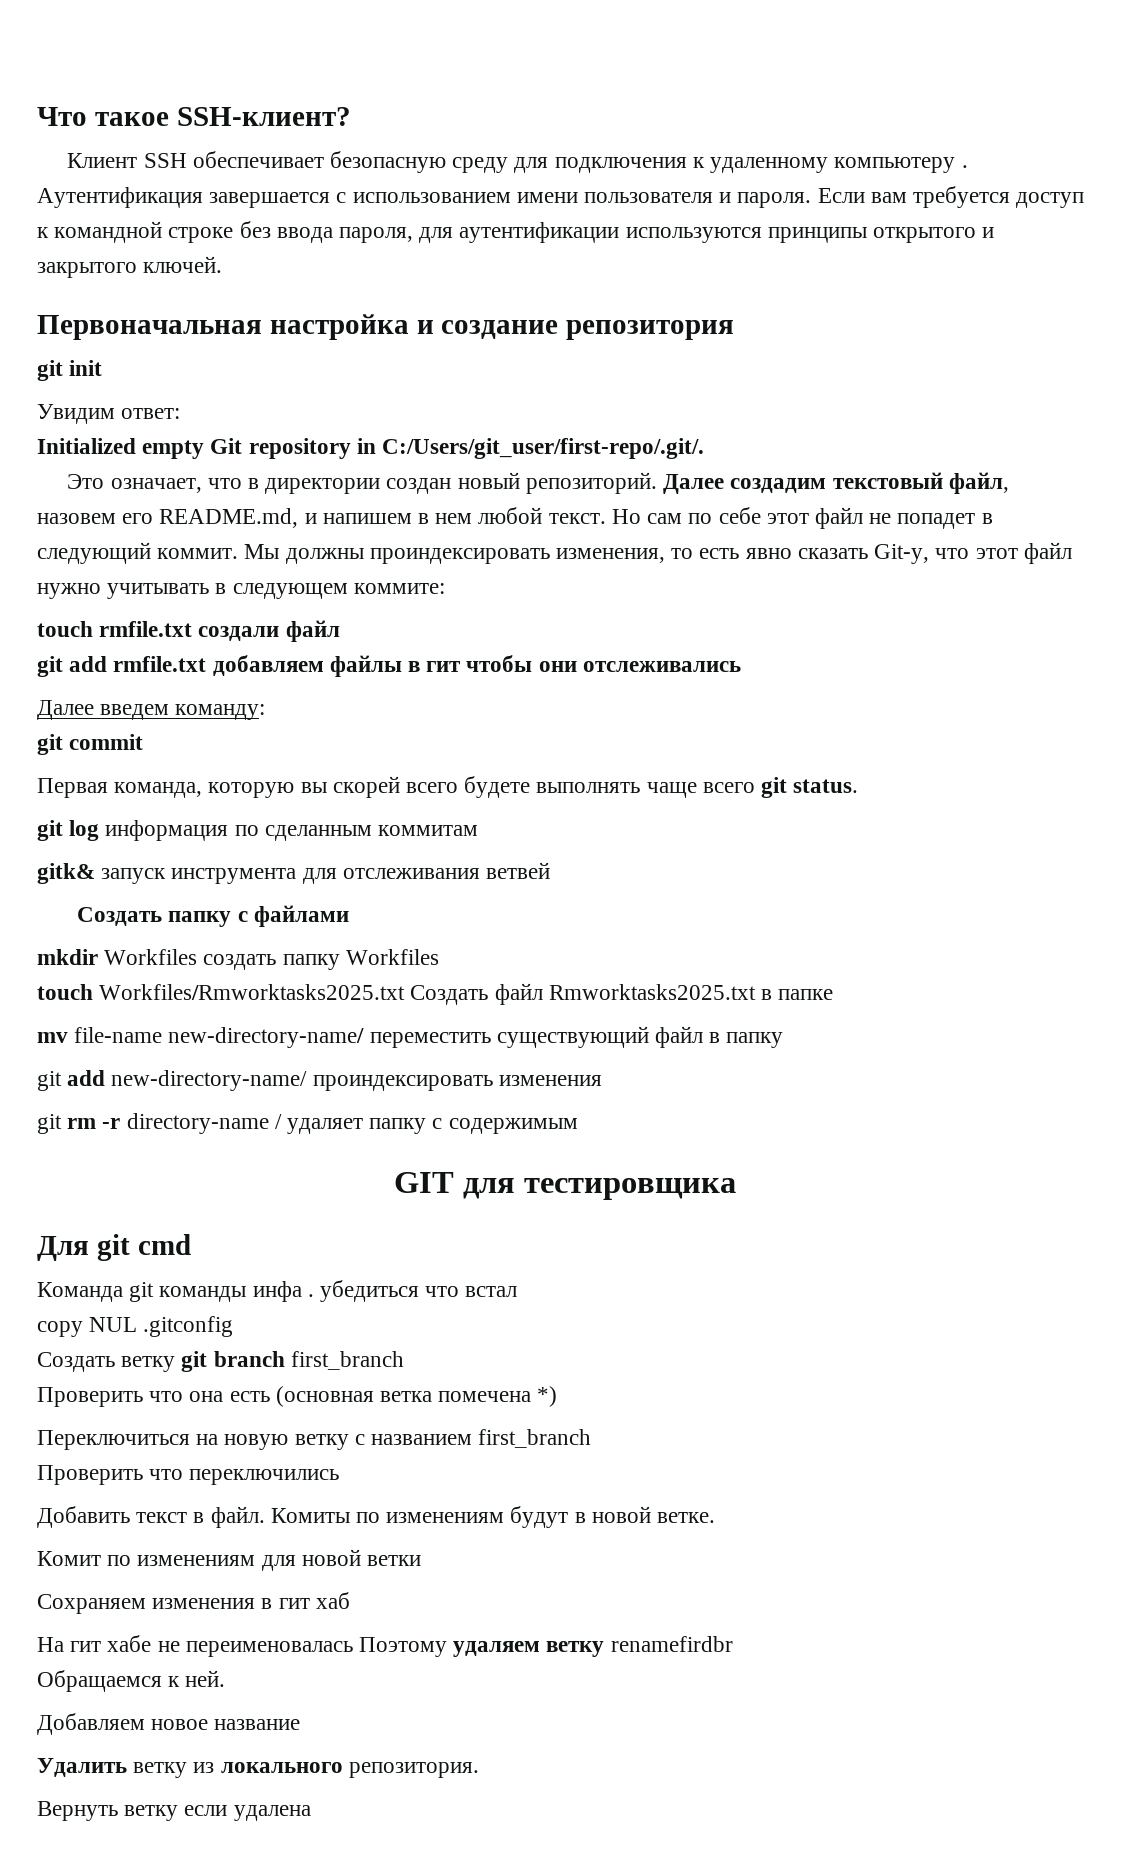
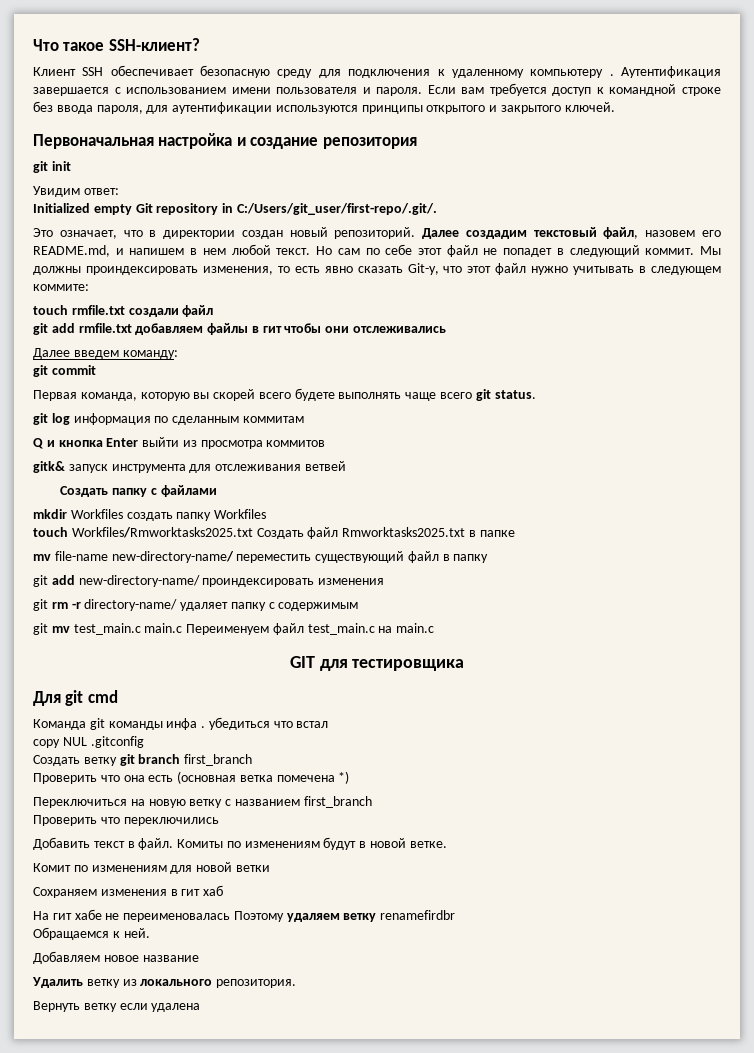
+ Q и кнопка Enter выйти из просмотра коммитов
- git rm -r directory-name / удаляет папку с содержимым
+ git rm -r directory-name/ удаляет папку с содержимым
+ git mv test_main.c main.c Переименуем файл test_main.c на main.c

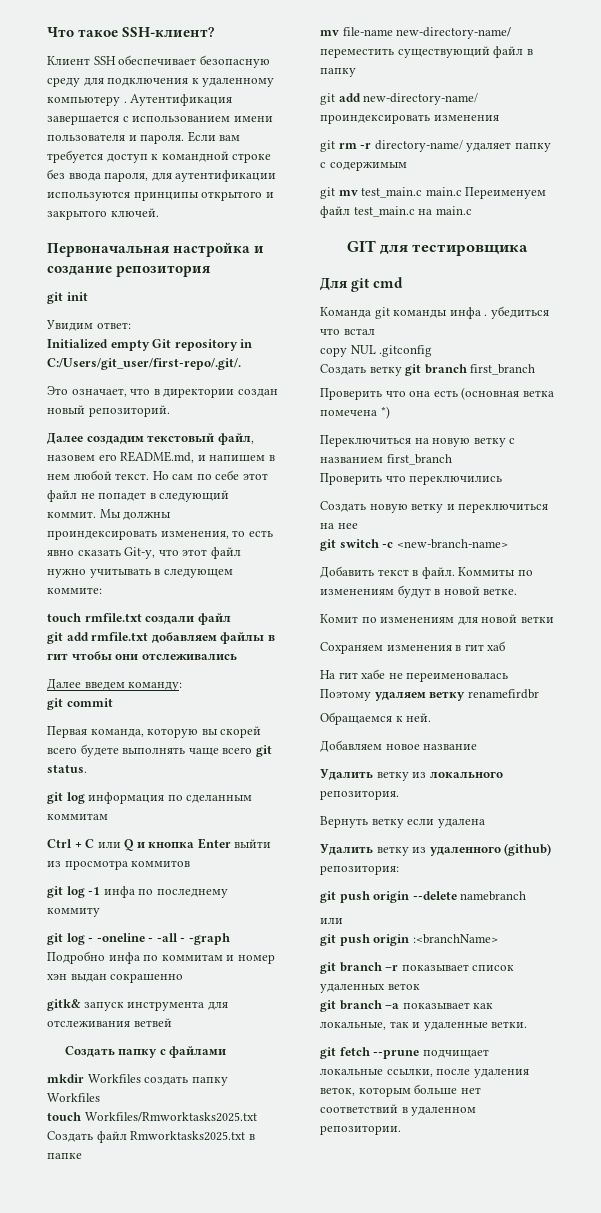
- Это означает, что в директории создан новый репозиторий. Далее создадим текстовый файл, назовем его README.md, и напишем в нем любой текст.
+ Это означает, что в директории создан новый репозиторий.
+ Далее создадим текстовый файл, назовем его README.md, и напишем в нем любой текст.
- Q и кнопка Enter выйти из просмотра коммитов
+ Ctrl + C или Q и кнопка Enter выйти из просмотра коммитов
+ git log -1 инфа по последнему коммиту
+ git log - -oneline - -all - -graph Подробно инфа по коммитам и номер хэн выдан сокрашенно
+ Создать новую ветку и переключиться на нее
+ git switch -c <new-branch-name>
- Комиты по изменениям будут в новой ветке.
+ Коммиты по изменениям будут в новой ветке.
+ Удалить ветку из удаленного (github) репозитория:
+ git push origin --delete namebranch
+ или
+ git push origin :<branchName>
+ git branch –r показывает список удаленных веток
+ git branch –a показывает как локальные, так и удаленные ветки.
+ git fetch --prune подчищает локальные ссылки, после удаления веток, которым больше нет соответствий в удаленном репозитории.

